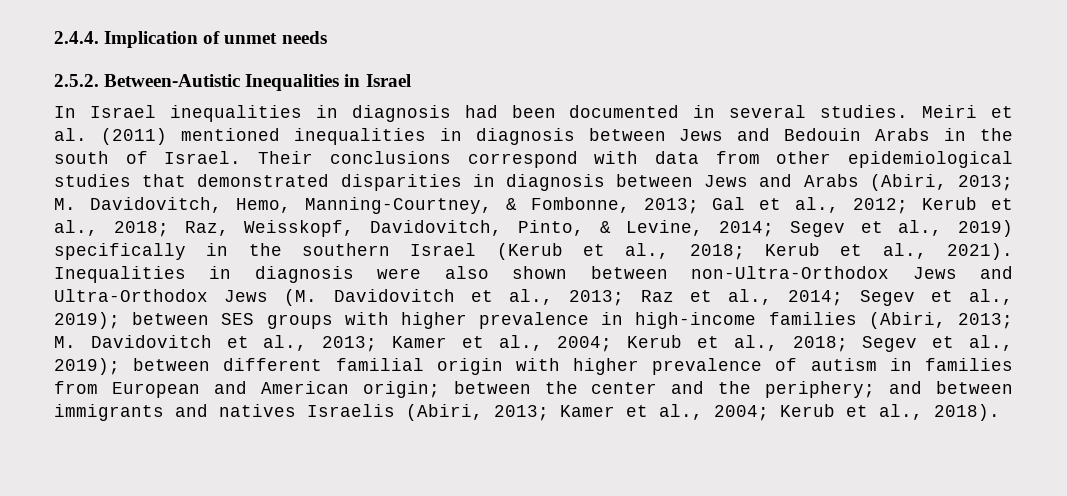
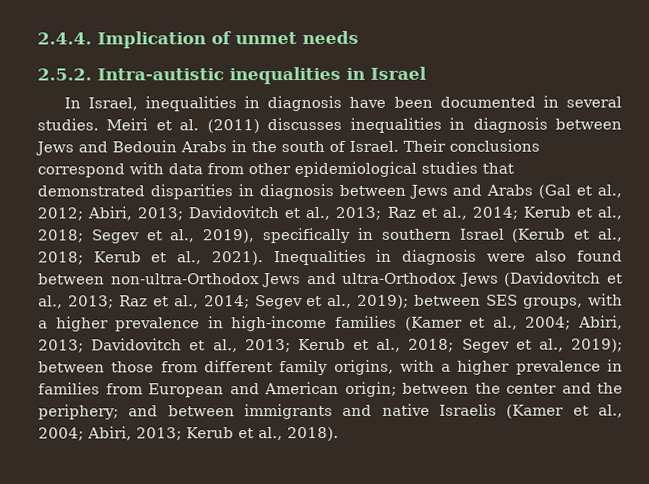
- 2.5.2. Between-Autistic Inequalities in Israel
+ 2.5.2. Intra-autistic inequalities in Israel
- In Israel inequalities in diagnosis had been documented in several studies.
+ In Israel, inequalities in diagnosis have been documented in several studies.
- Meiri et al. (2011) mentioned inequalities in diagnosis between Jews and Bedouin Arabs in the south of Israel.
+ Meiri et al. (2011) discusses inequalities in diagnosis between Jews and Bedouin Arabs in the south of Israel.
- Their conclusions correspond with data from other epidemiological studies that demonstrated disparities in diagnosis between Jews and Arabs (Abiri, 2013; M. Davidovitch, Hemo, Manning-Courtney, & Fombonne, 2013; Gal et al., 2012; Kerub et al., 2018; Raz, Weisskopf, Davidovitch, Pinto, & Levine, 2014; Segev et al., 2019) specifically in the southern Israel (Kerub et al., 2018; Kerub et al., 2021).
+ Their conclusions correspond with data from other epidemiological studies that demonstrated disparities in diagnosis between Jews and Arabs (Gal et al., 2012; Abiri, 2013; Davidovitch et al., 2013; Raz et al., 2014; Kerub et al., 2018; Segev et al., 2019), specifically in southern Israel (Kerub et al., 2018; Kerub et al., 2021).
- Inequalities in diagnosis were also shown between non-Ultra-Orthodox Jews and Ultra-Orthodox Jews (M. Davidovitch et al., 2013; Raz et al., 2014; Segev et al., 2019); between SES groups with higher prevalence in high-income families (Abiri, 2013; M. Davidovitch et al., 2013; Kamer et al., 2004; Kerub et al., 2018; Segev et al., 2019); between different familial origin with higher prevalence of autism in families from European and American origin; between the center and the periphery; and between immigrants and natives Israelis (Abiri, 2013; Kamer et al., 2004; Kerub et al., 2018).
+ Inequalities in diagnosis were also found between non-ultra-Orthodox Jews and ultra-Orthodox Jews (Davidovitch et al., 2013; Raz et al., 2014; Segev et al., 2019); between SES groups, with a higher prevalence in high-income families (Kamer et al., 2004; Abiri, 2013; Davidovitch et al., 2013; Kerub et al., 2018; Segev et al., 2019); between those from different family origins, with a higher prevalence in families from European and American origin; between the center and the periphery; and between immigrants and native Israelis (Kamer et al., 2004; Abiri, 2013; Kerub et al., 2018).

